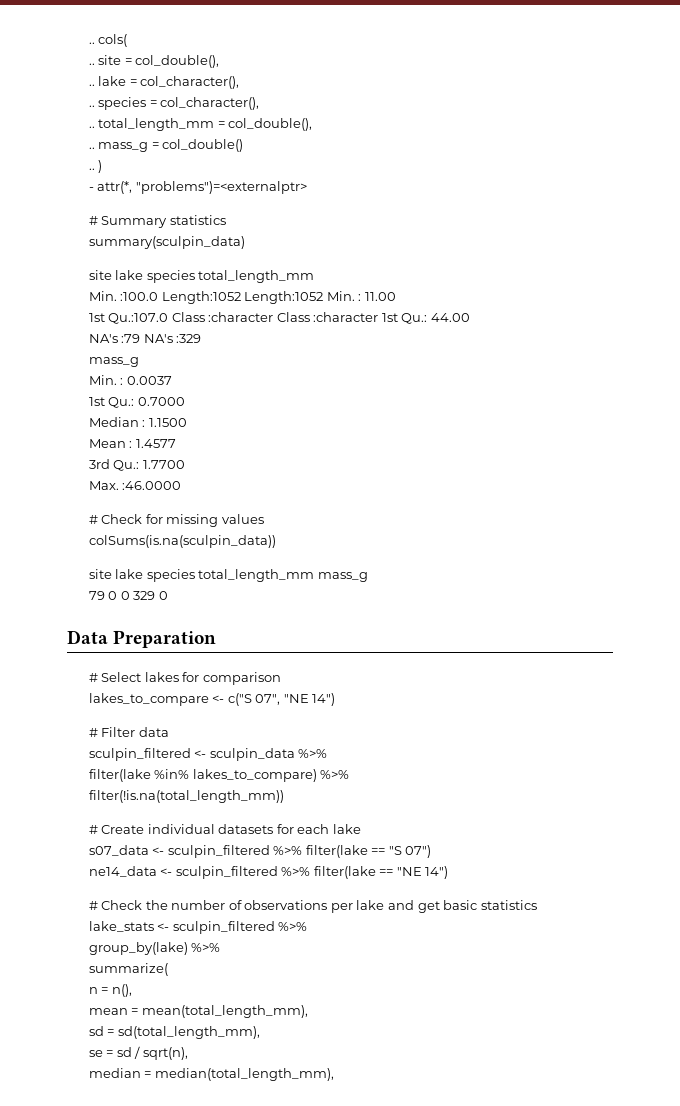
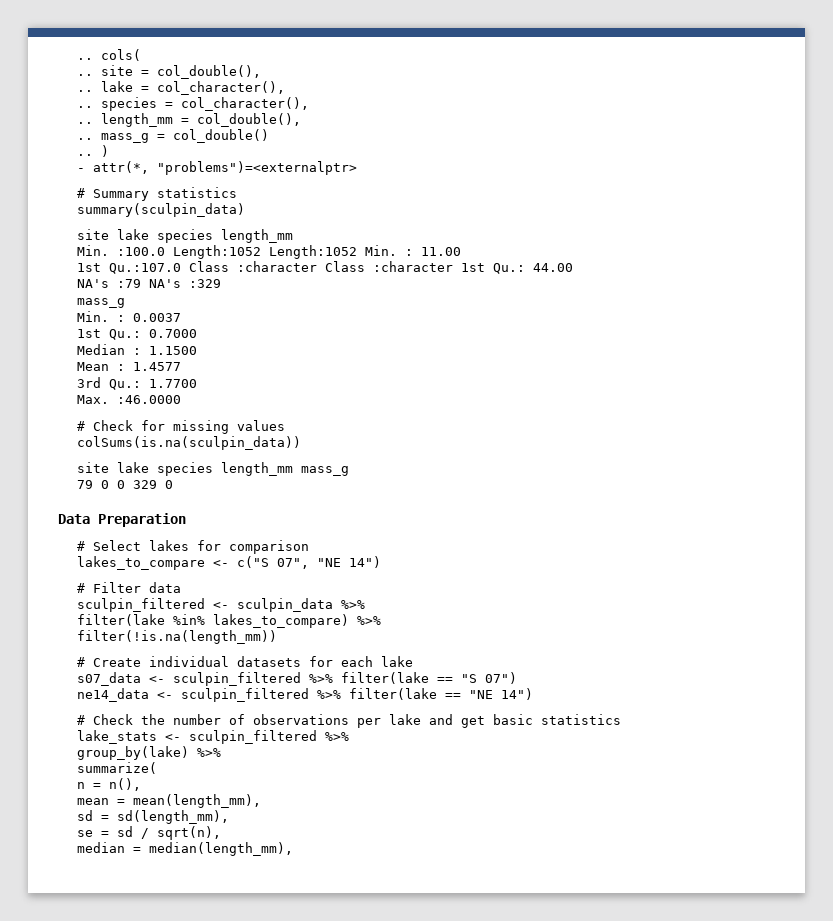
- .. total_length_mm = col_double(),
+ .. length_mm = col_double(),
  summary(sculpin_data)
- site lake species total_length_mm
+ site lake species length_mm
- site lake species total_length_mm mass_g
+ site lake species length_mm mass_g
- filter(!is.na(total_length_mm))
+ filter(!is.na(length_mm))
- mean = mean(total_length_mm),
+ mean = mean(length_mm),
- sd = sd(total_length_mm),
+ sd = sd(length_mm),
- median = median(total_length_mm),
+ median = median(length_mm),

